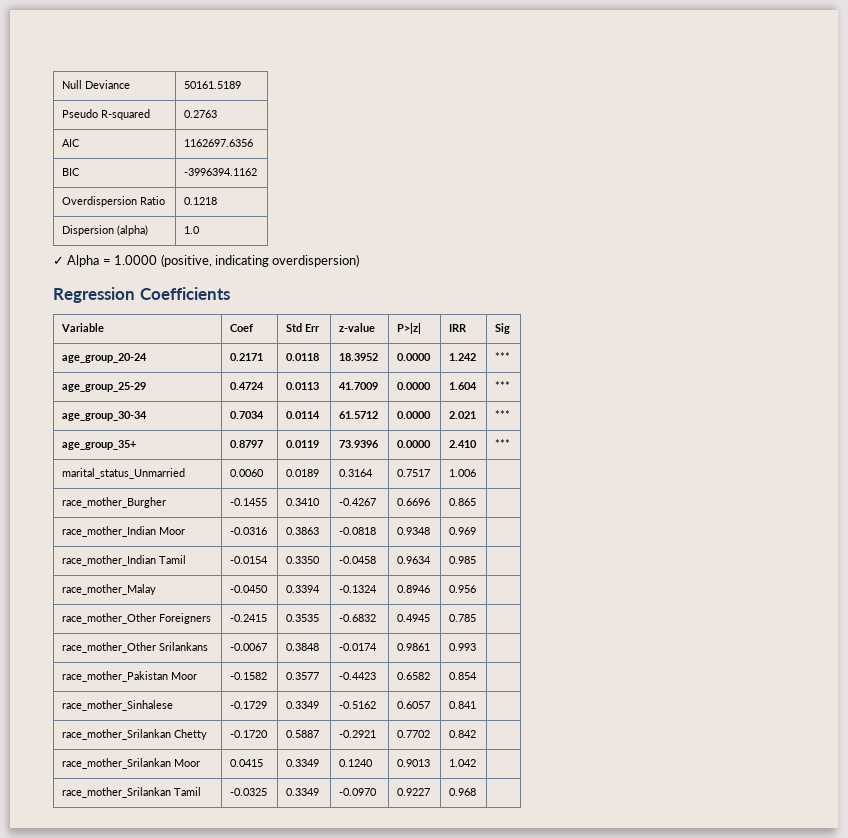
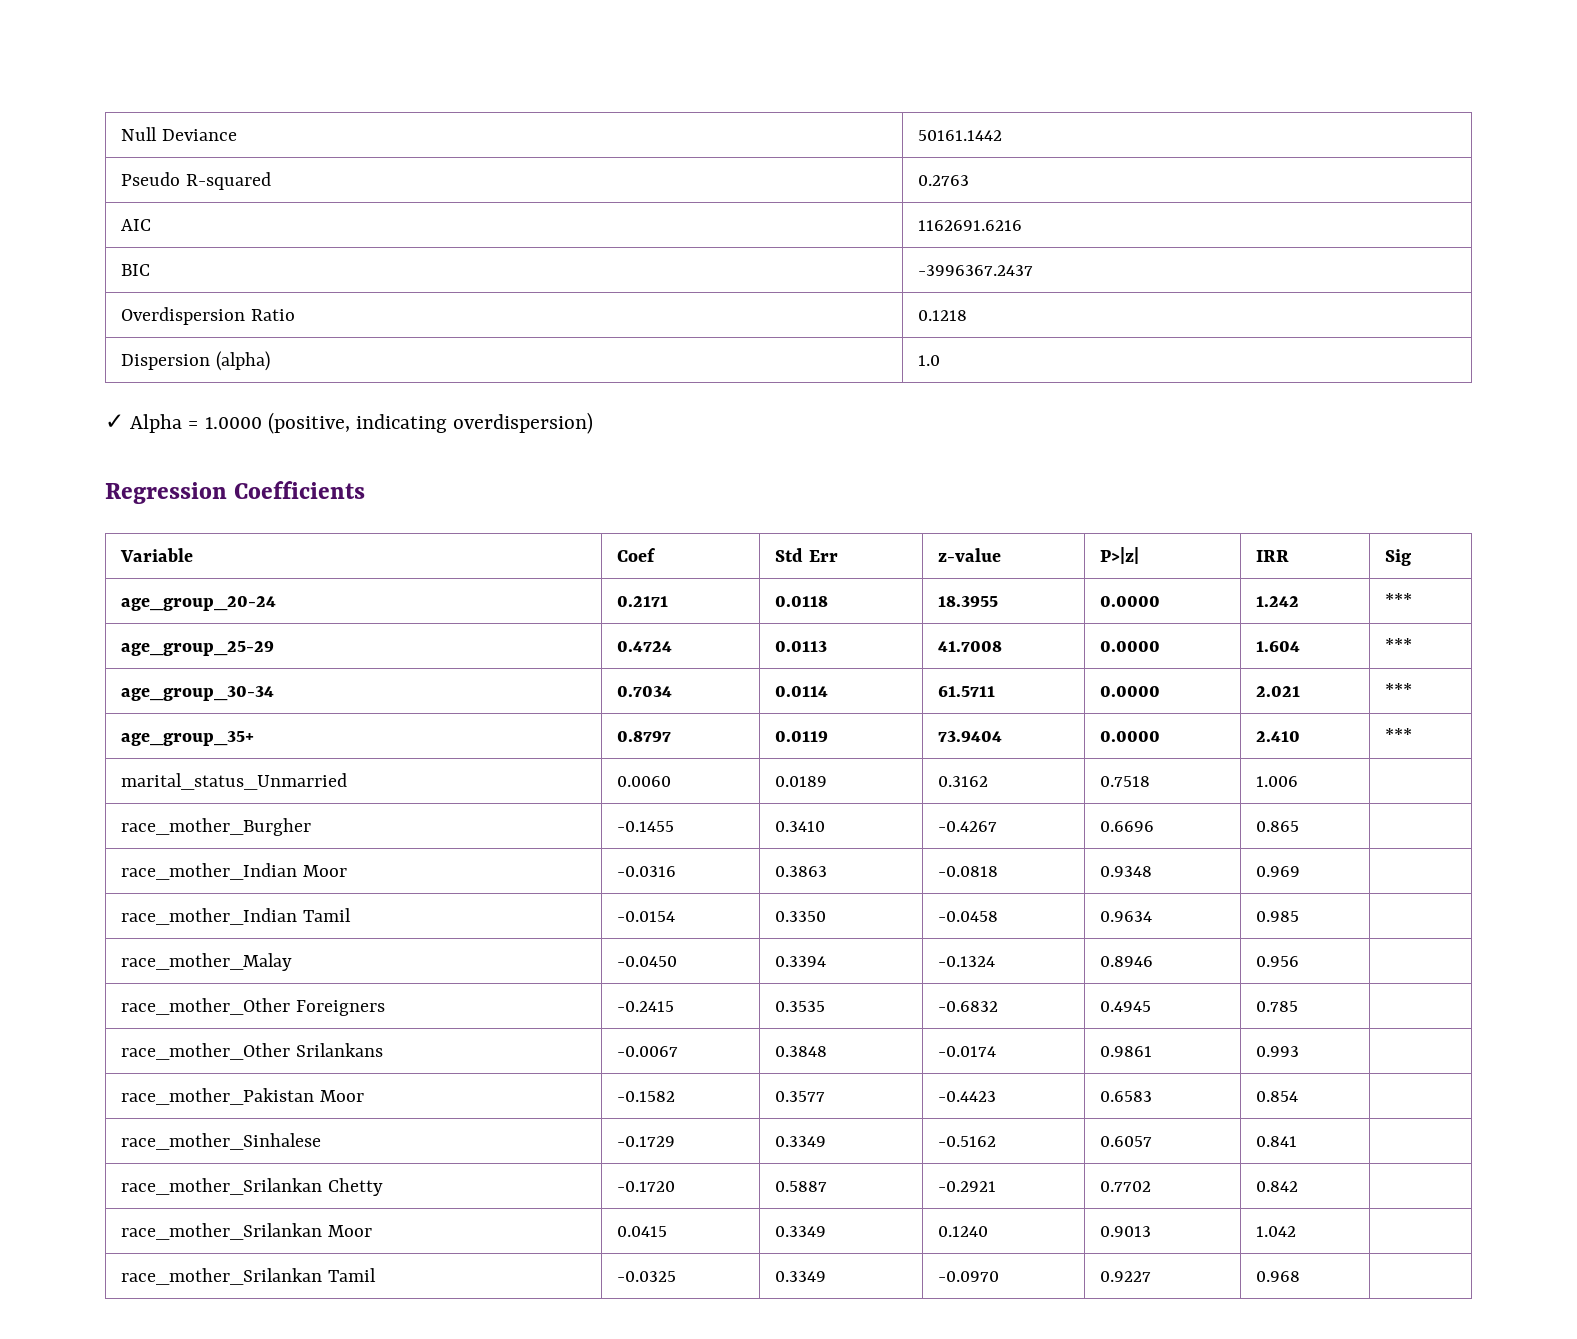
- Null Deviance | 50161.5189
+ Null Deviance | 50161.1442
- AIC | 1162697.6356
+ AIC | 1162691.6216
- BIC | -3996394.1162
+ BIC | -3996367.2437
- age_group_20-24 | 0.2171 | 0.0118 | 18.3952 | 0.0000 | 1.242 | ***
+ age_group_20-24 | 0.2171 | 0.0118 | 18.3955 | 0.0000 | 1.242 | ***
- age_group_25-29 | 0.4724 | 0.0113 | 41.7009 | 0.0000 | 1.604 | ***
+ age_group_25-29 | 0.4724 | 0.0113 | 41.7008 | 0.0000 | 1.604 | ***
- age_group_30-34 | 0.7034 | 0.0114 | 61.5712 | 0.0000 | 2.021 | ***
+ age_group_30-34 | 0.7034 | 0.0114 | 61.5711 | 0.0000 | 2.021 | ***
- age_group_35+ | 0.8797 | 0.0119 | 73.9396 | 0.0000 | 2.410 | ***
+ age_group_35+ | 0.8797 | 0.0119 | 73.9404 | 0.0000 | 2.410 | ***
- marital_status_Unmarried | 0.0060 | 0.0189 | 0.3164 | 0.7517 | 1.006 |
+ marital_status_Unmarried | 0.0060 | 0.0189 | 0.3162 | 0.7518 | 1.006 |
- race_mother_Pakistan Moor | -0.1582 | 0.3577 | -0.4423 | 0.6582 | 0.854 |
+ race_mother_Pakistan Moor | -0.1582 | 0.3577 | -0.4423 | 0.6583 | 0.854 |

